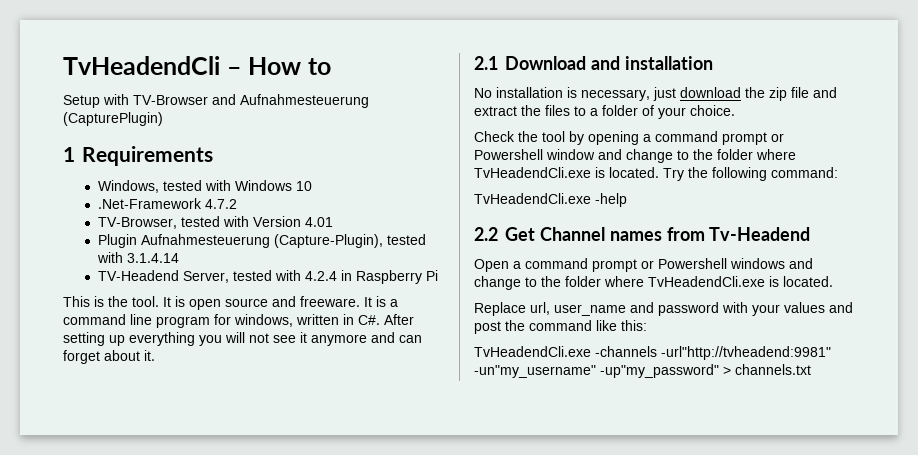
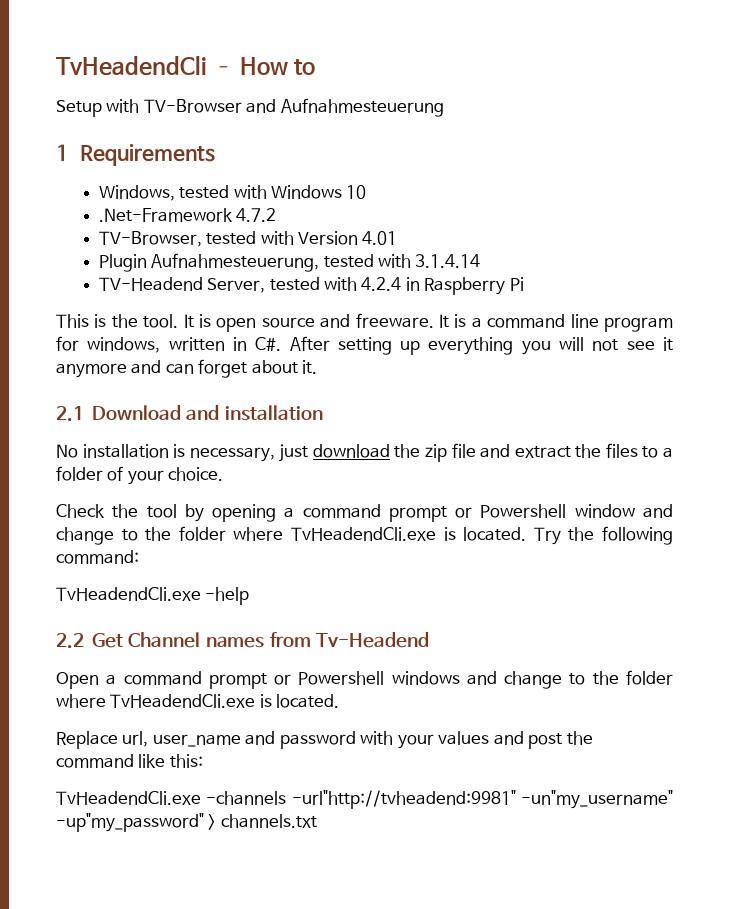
- Setup with TV-Browser and Aufnahmesteuerung (CapturePlugin)
+ Setup with TV-Browser and Aufnahmesteuerung
- Plugin Aufnahmesteuerung (Capture-Plugin), tested with 3.1.4.14
+ Plugin Aufnahmesteuerung, tested with 3.1.4.14

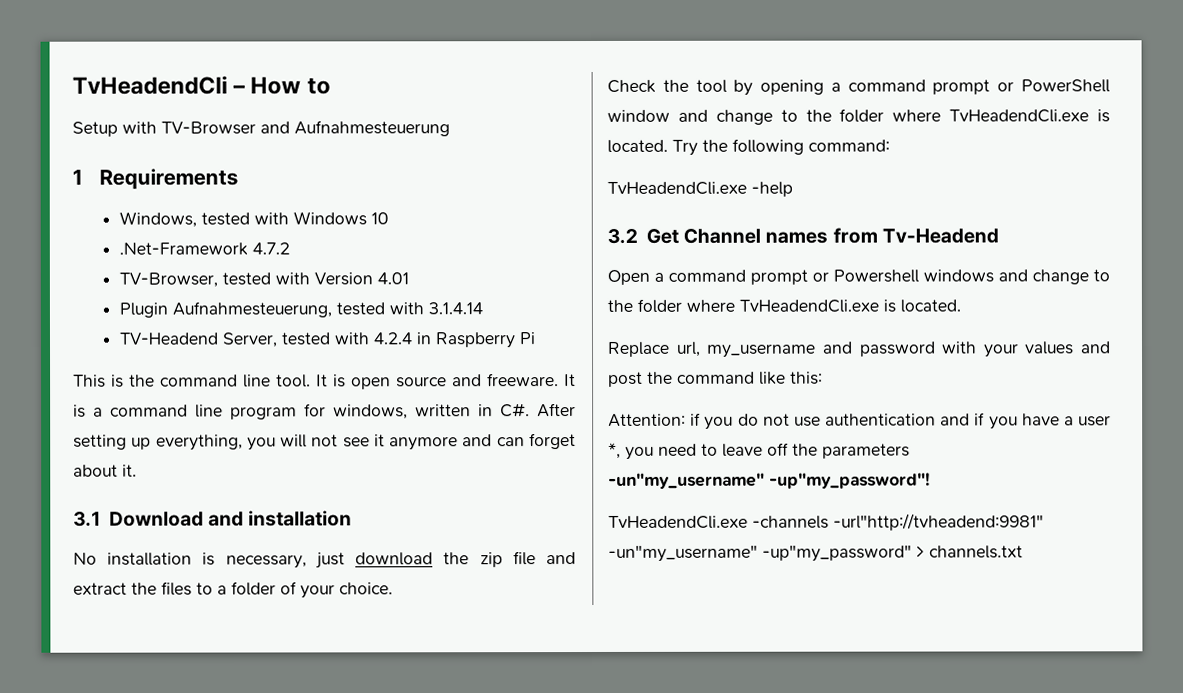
- This is the tool.
+ This is the command line tool.
- It is a command line program for windows, written in C#. After setting up everything you will not see it anymore and can forget about it.
+ It is a command line program for windows, written in C#. After setting up everything, you will not see it anymore and can forget about it.
- 2.1 Download and installation
+ 3.1 Download and installation
- Check the tool by opening a command prompt or Powershell window and change to the folder where TvHeadendCli.exe is located.
+ Check the tool by opening a command prompt or PowerShell window and change to the folder where TvHeadendCli.exe is located.
- 2.2 Get Channel names from Tv-Headend
+ 3.2 Get Channel names from Tv-Headend
- Replace url, user_name and password with your values and post the command like this:
+ Replace url, my_username and password with your values and post the command like this:
+ Attention: if you do not use authentication and if you have a user *, you need to leave off the parameters
+ -un"my_username" -up"my_password"!

